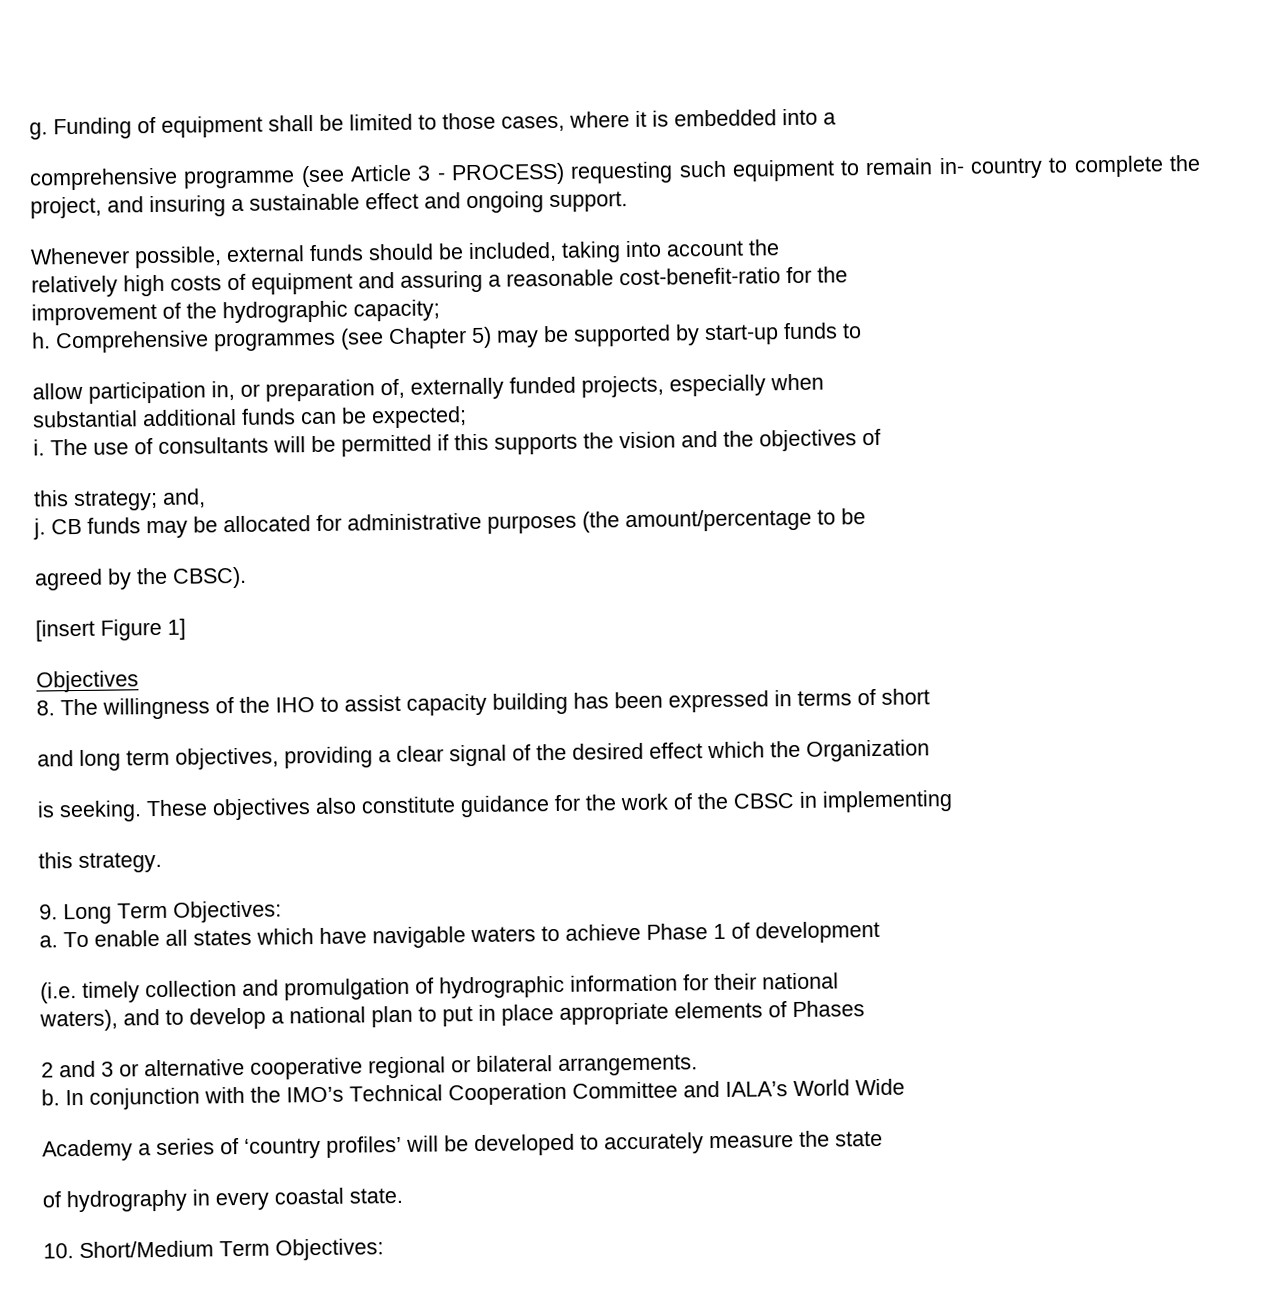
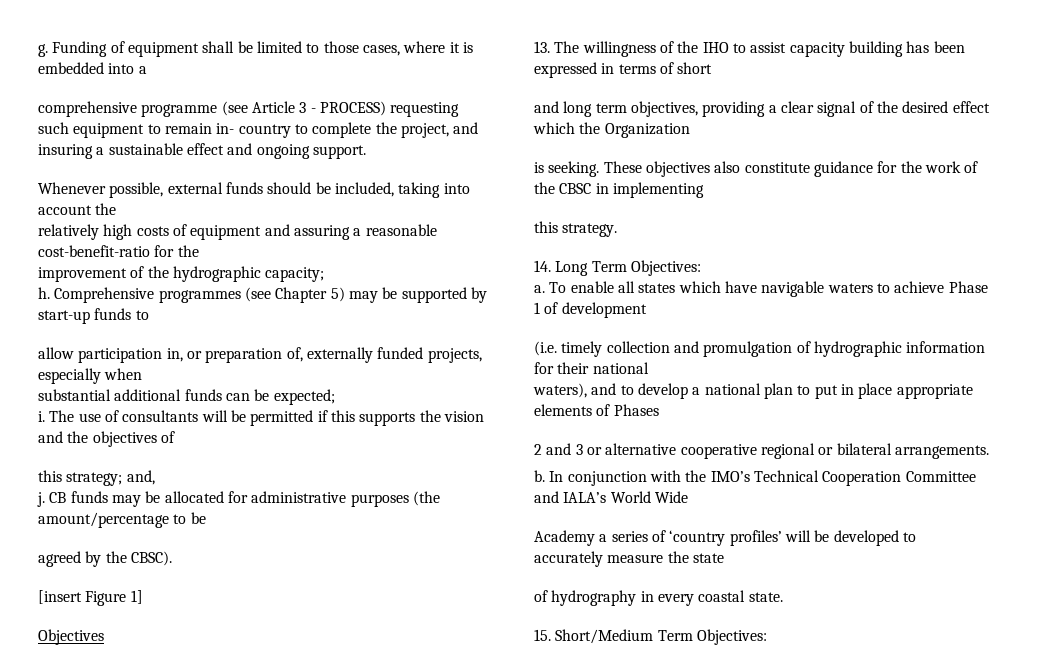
- 8. The willingness of the IHO to assist capacity building has been expressed in terms of short
+ 13. The willingness of the IHO to assist capacity building has been expressed in terms of short
- 9. Long Term Objectives:
+ 14. Long Term Objectives:
- 10. Short/Medium Term Objectives:
+ 15. Short/Medium Term Objectives:

